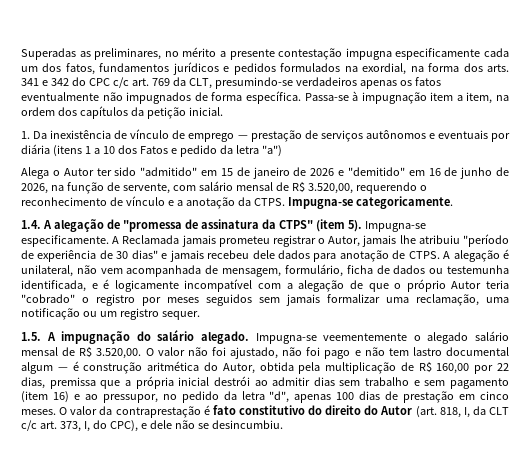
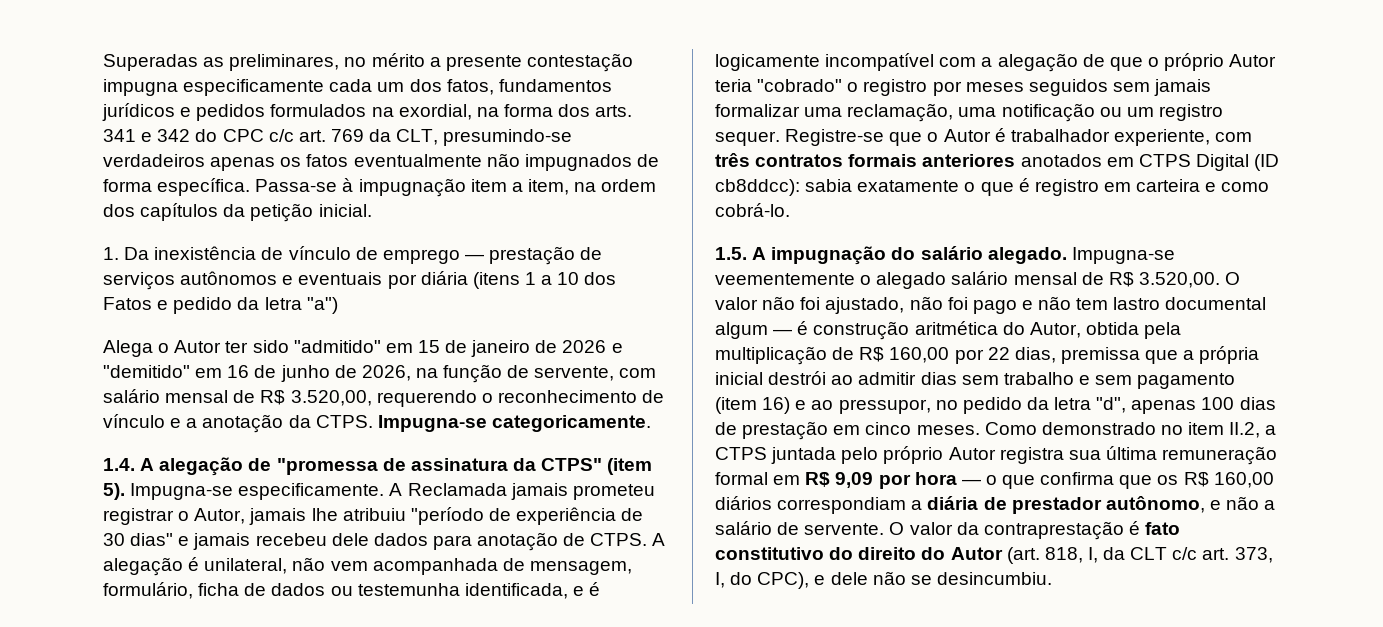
+ Registre-se que o Autor é trabalhador experiente, com três contratos formais anteriores anotados em CTPS Digital (ID cb8ddcc): sabia exatamente o que é registro em carteira e como cobrá-lo.
+ Como demonstrado no item II.2, a CTPS juntada pelo próprio Autor registra sua última remuneração formal em R$ 9,09 por hora — o que confirma que os R$ 160,00 diários correspondiam a diária de prestador autônomo, e não a salário de servente.

